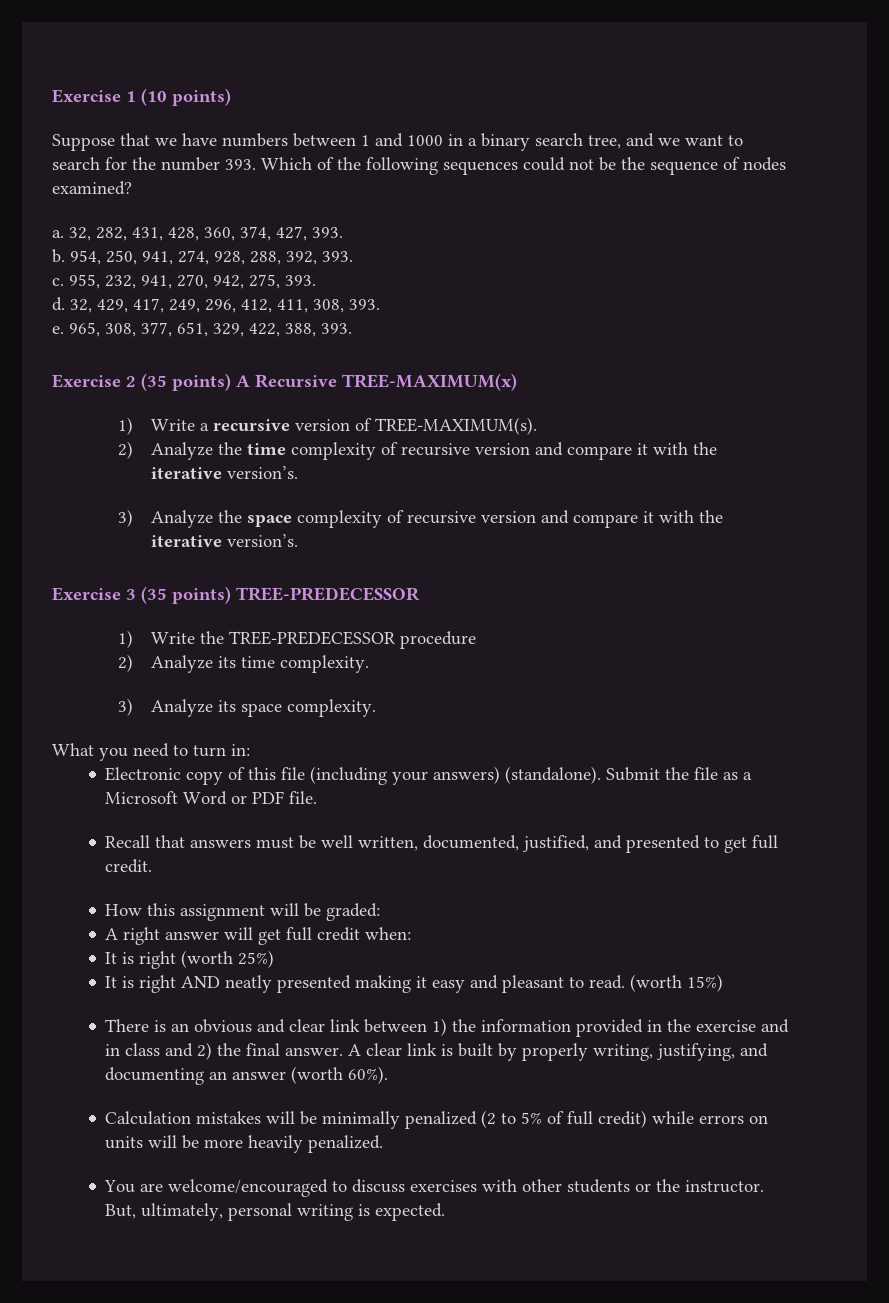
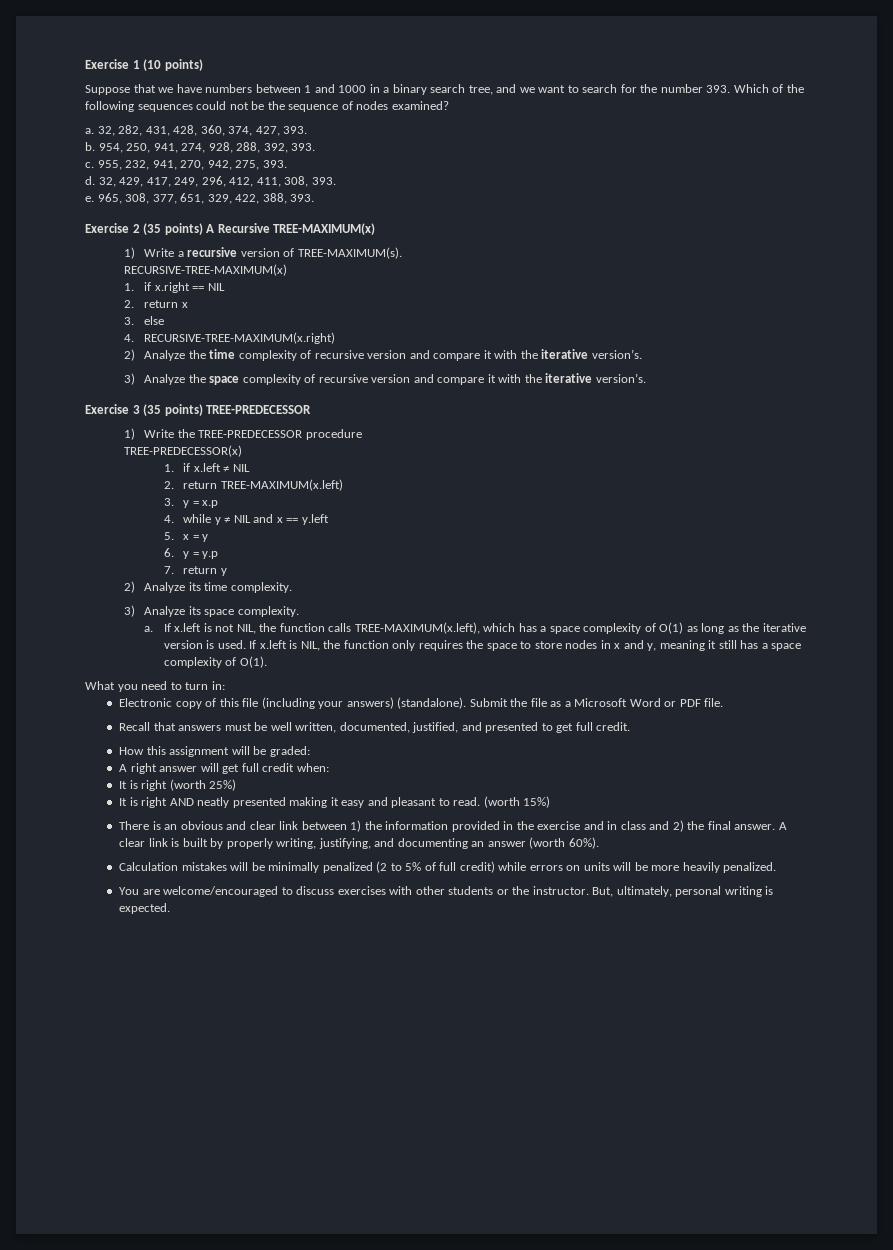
+ RECURSIVE-TREE-MAXIMUM(x)
+ 1. if x.right == NIL
+ 2. return x
+ 3. else
+ 4. RECURSIVE-TREE-MAXIMUM(x.right)
+ TREE-PREDECESSOR(x)
+ 1. if x.left ≠ NIL
+ 2. return TREE-MAXIMUM(x.left)
+ 3. y = x.p
+ 4. while y ≠ NIL and x == y.left
+ 5. x = y
+ 6. y = y.p
+ 7. return y
+ a. If x.left is not NIL, the function calls TREE-MAXIMUM(x.left), which has a space complexity of O(1) as long as the iterative version is used. If x.left is NIL, the function only requires the space to store nodes in x and y, meaning it still has a space complexity of O(1).

